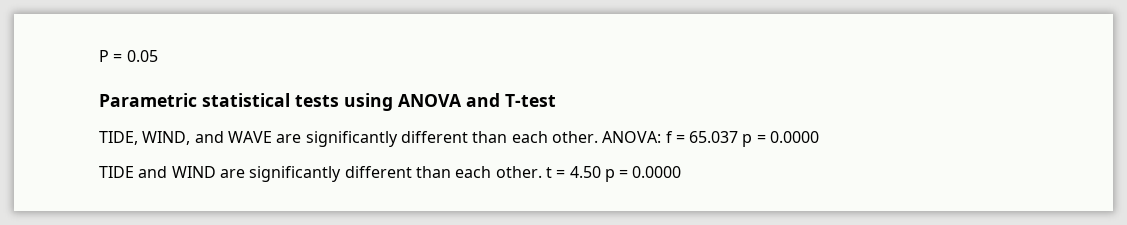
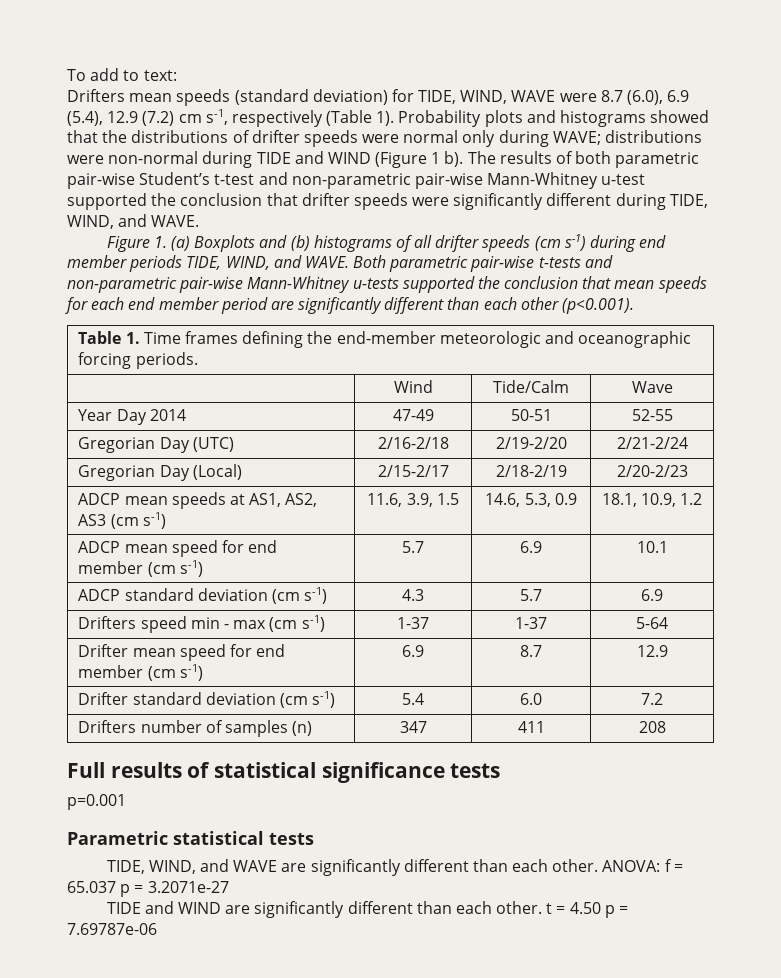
- P = 0.05
+ To add to text:
+ Drifters mean speeds (standard deviation) for TIDE, WIND, WAVE were 8.7 (6.0), 6.9 (5.4), 12.9 (7.2) cm s-1, respectively (Table 1). Probability plots and histograms showed that the distributions of drifter speeds were normal only during WAVE; distributions were non-normal during TIDE and WIND (Figure 1 b). The results of both parametric pair-wise Student’s t-test and non-parametric pair-wise Mann-Whitney u-test supported the conclusion that drifter speeds were significantly different during TIDE, WIND, and WAVE.
+ Figure 1. (a) Boxplots and (b) histograms of all drifter speeds (cm s-1) during end member periods TIDE, WIND, and WAVE. Both parametric pair-wise t-tests and non-parametric pair-wise Mann-Whitney u-tests supported the conclusion that mean speeds for each end member period are significantly different than each other (p<0.001).
+ Table 1. Time frames defining the end-member meteorologic and oceanographic forcing periods.
+ | Wind | Tide/Calm | Wave
+ Year Day 2014 | 47-49 | 50-51 | 52-55
+ Gregorian Day (UTC) | 2/16-2/18 | 2/19-2/20 | 2/21-2/24
+ Gregorian Day (Local) | 2/15-2/17 | 2/18-2/19 | 2/20-2/23
+ ADCP mean speeds at AS1, AS2, AS3 (cm s-1) | 11.6, 3.9, 1.5 | 14.6, 5.3, 0.9 | 18.1, 10.9, 1.2
+ ADCP mean speed for end member (cm s-1) | 5.7 | 6.9 | 10.1
+ ADCP standard deviation (cm s-1) | 4.3 | 5.7 | 6.9
+ Drifters speed min - max (cm s-1) | 1-37 | 1-37 | 5-64
+ Drifter mean speed for end member (cm s-1) | 6.9 | 8.7 | 12.9
+ Drifter standard deviation (cm s-1) | 5.4 | 6.0 | 7.2
+ Drifters number of samples (n) | 347 | 411 | 208
+ Full results of statistical significance tests
+ p=0.001
- Parametric statistical tests using ANOVA and T-test
+ Parametric statistical tests
- ANOVA: f = 65.037 p = 0.0000
+ ANOVA: f = 65.037 p = 3.2071e-27
- TIDE and WIND are significantly different than each other. t = 4.50 p = 0.0000
+ TIDE and WIND are significantly different than each other. t = 4.50 p = 7.69787e-06

